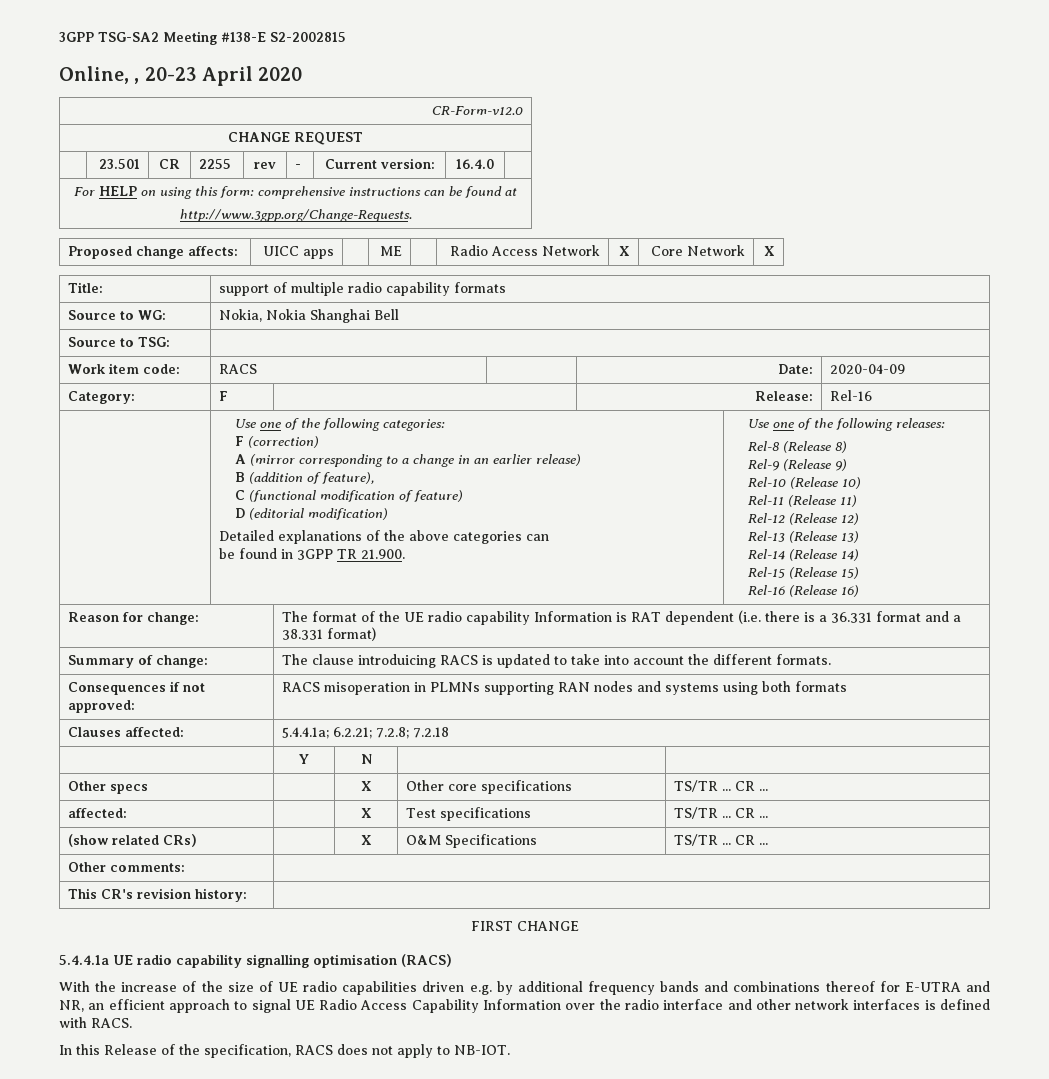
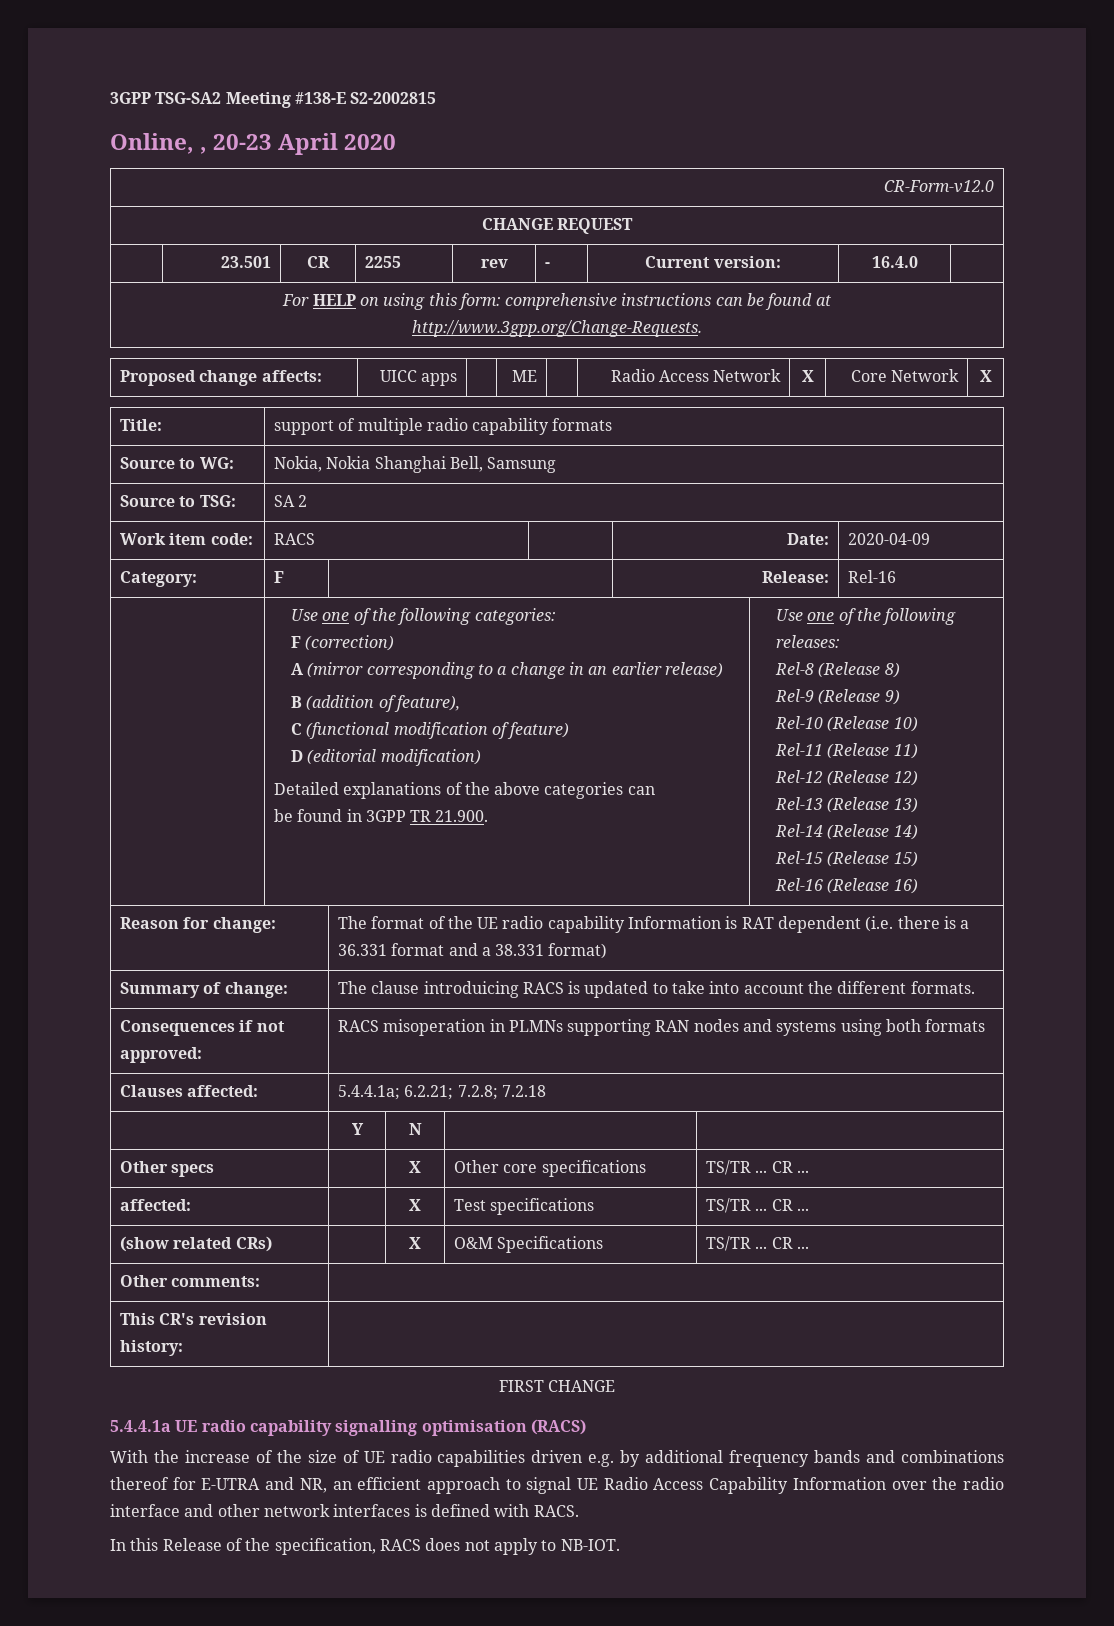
- Source to WG: | Nokia, Nokia Shanghai Bell
+ Source to WG: | Nokia, Nokia Shanghai Bell, Samsung
- Source to TSG: |
+ Source to TSG: | SA 2

